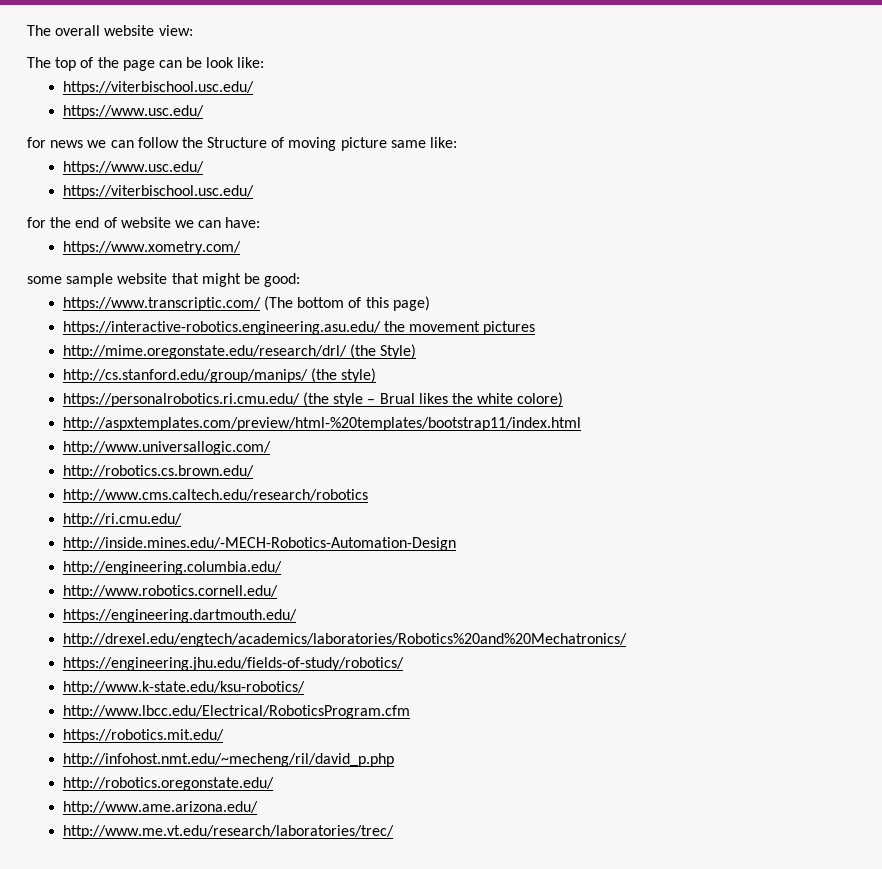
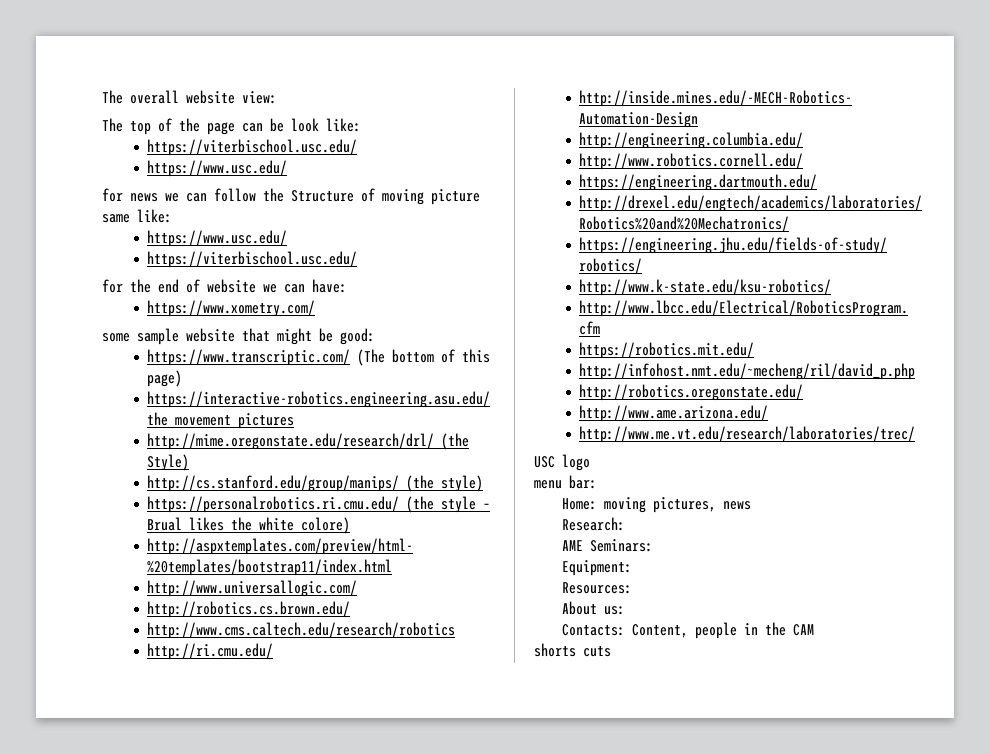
+ USC logo
+ menu bar:
+ Home: moving pictures, news
+ Research:
+ AME Seminars:
+ Equipment:
+ Resources:
+ About us:
+ Contacts: Content, people in the CAM
+ shorts cuts

